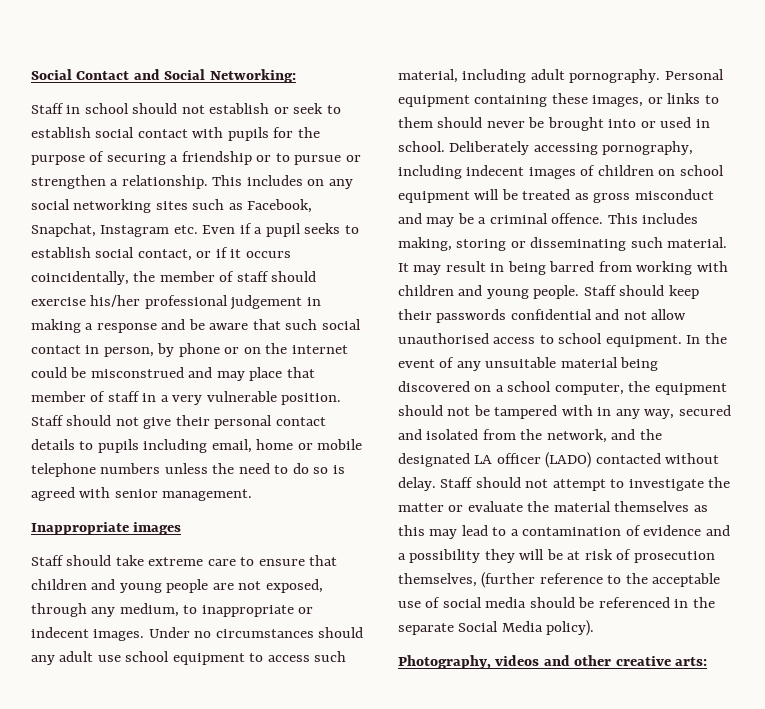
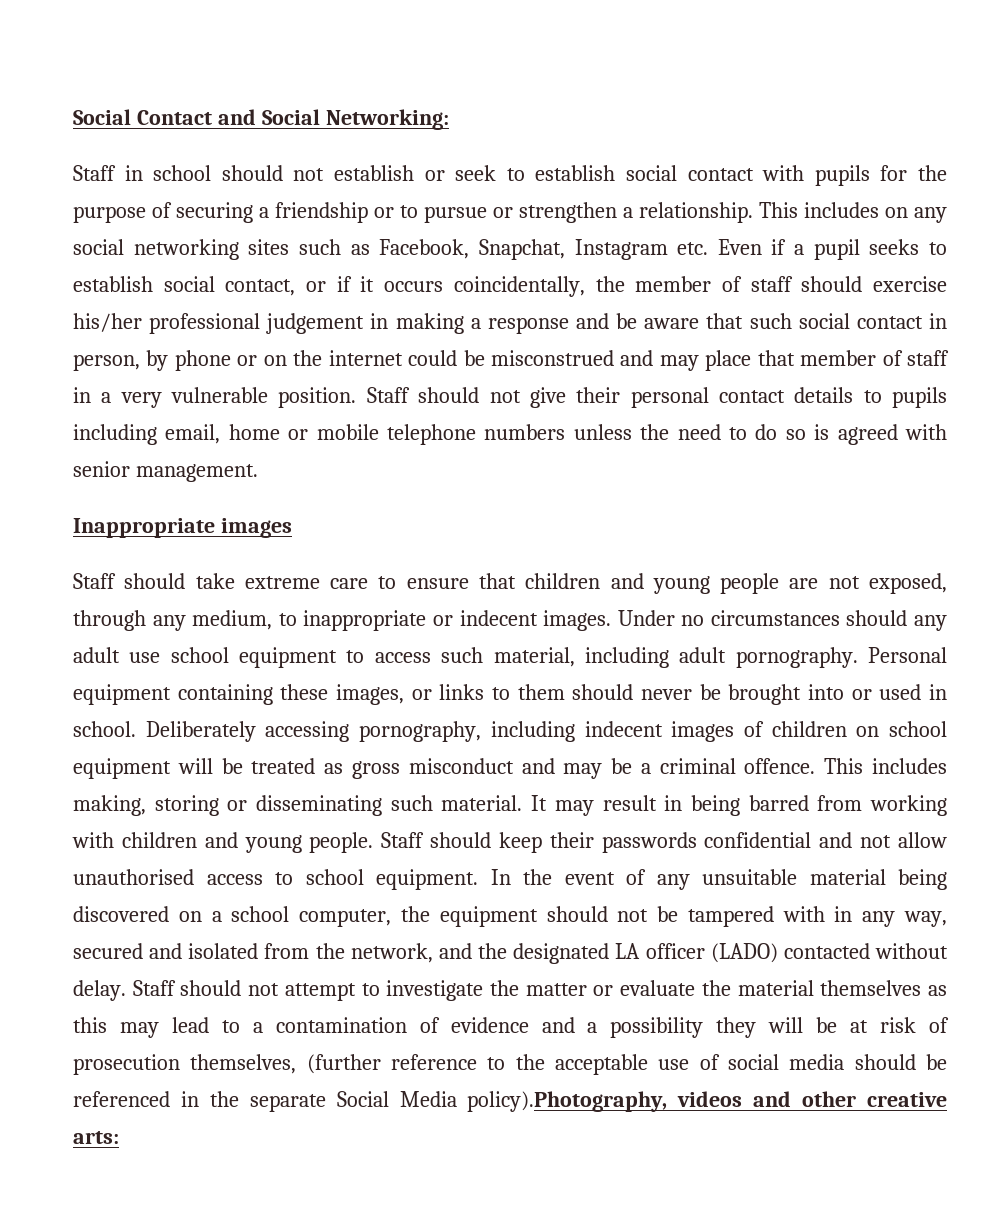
- Staff should not attempt to investigate the matter or evaluate the material themselves as this may lead to a contamination of evidence and a possibility they will be at risk of prosecution themselves, (further reference to the acceptable use of social media should be referenced in the separate Social Media policy).
- Photography, videos and other creative arts:
+ Staff should not attempt to investigate the matter or evaluate the material themselves as this may lead to a contamination of evidence and a possibility they will be at risk of prosecution themselves, (further reference to the acceptable use of social media should be referenced in the separate Social Media policy).Photography, videos and other creative arts:

